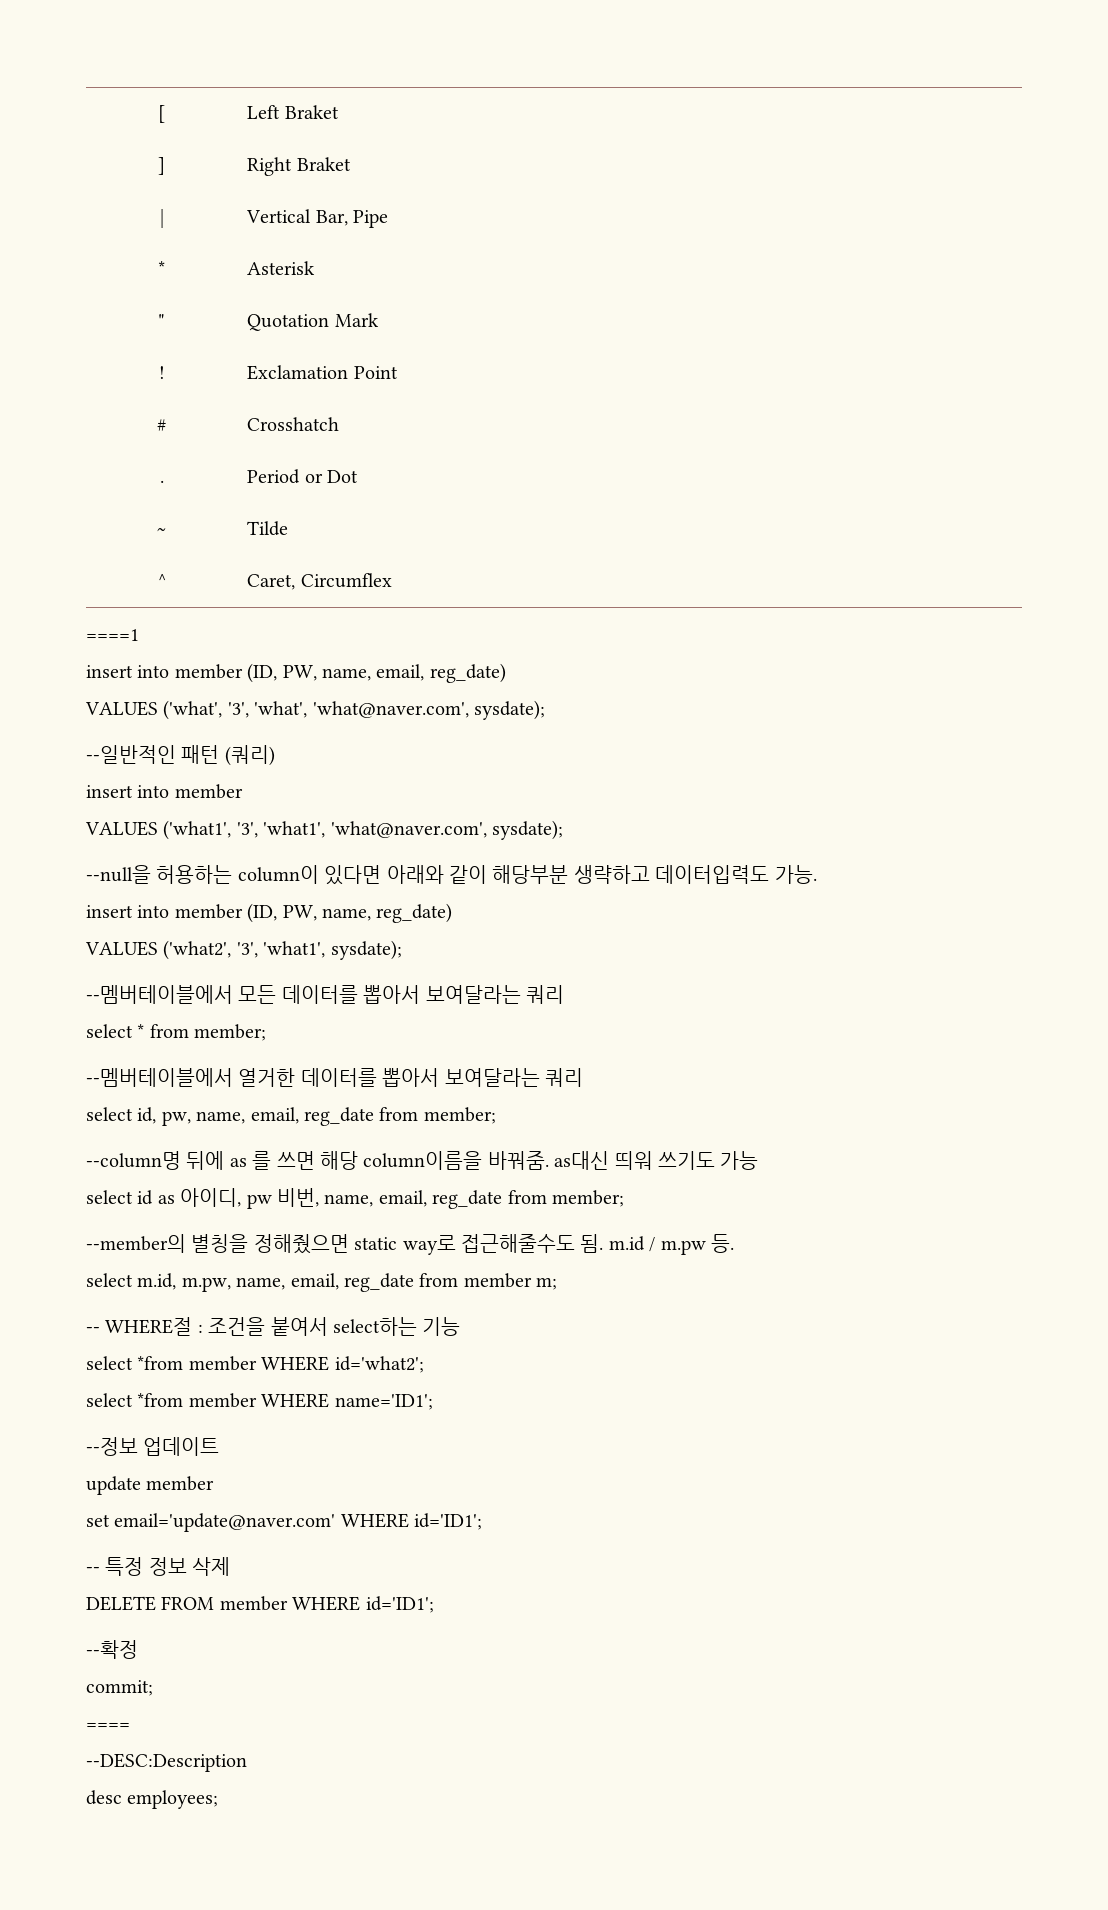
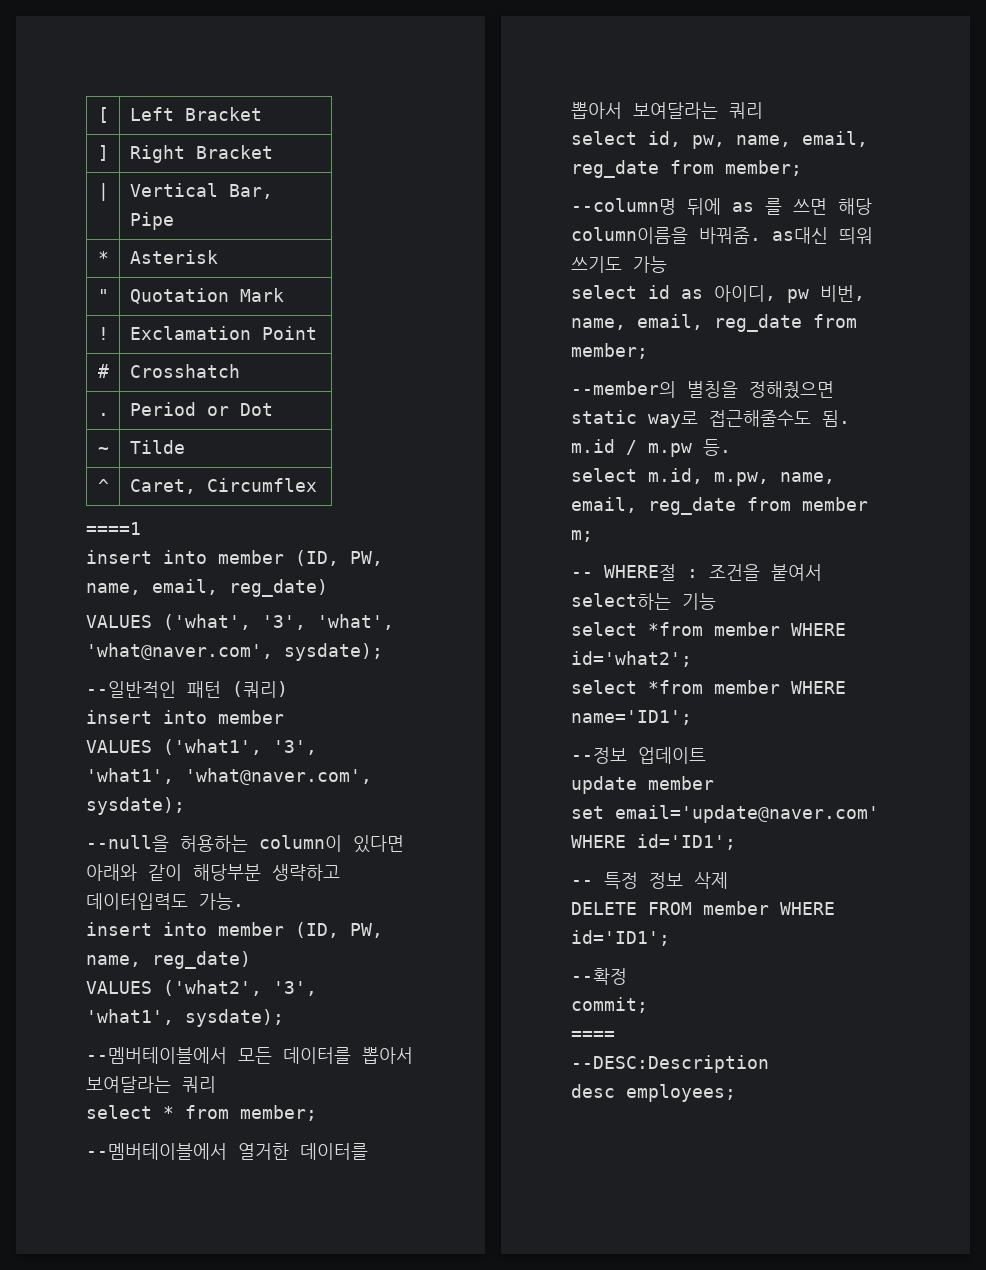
- [ | Left Braket
+ [ | Left Bracket
- ] | Right Braket
+ ] | Right Bracket

